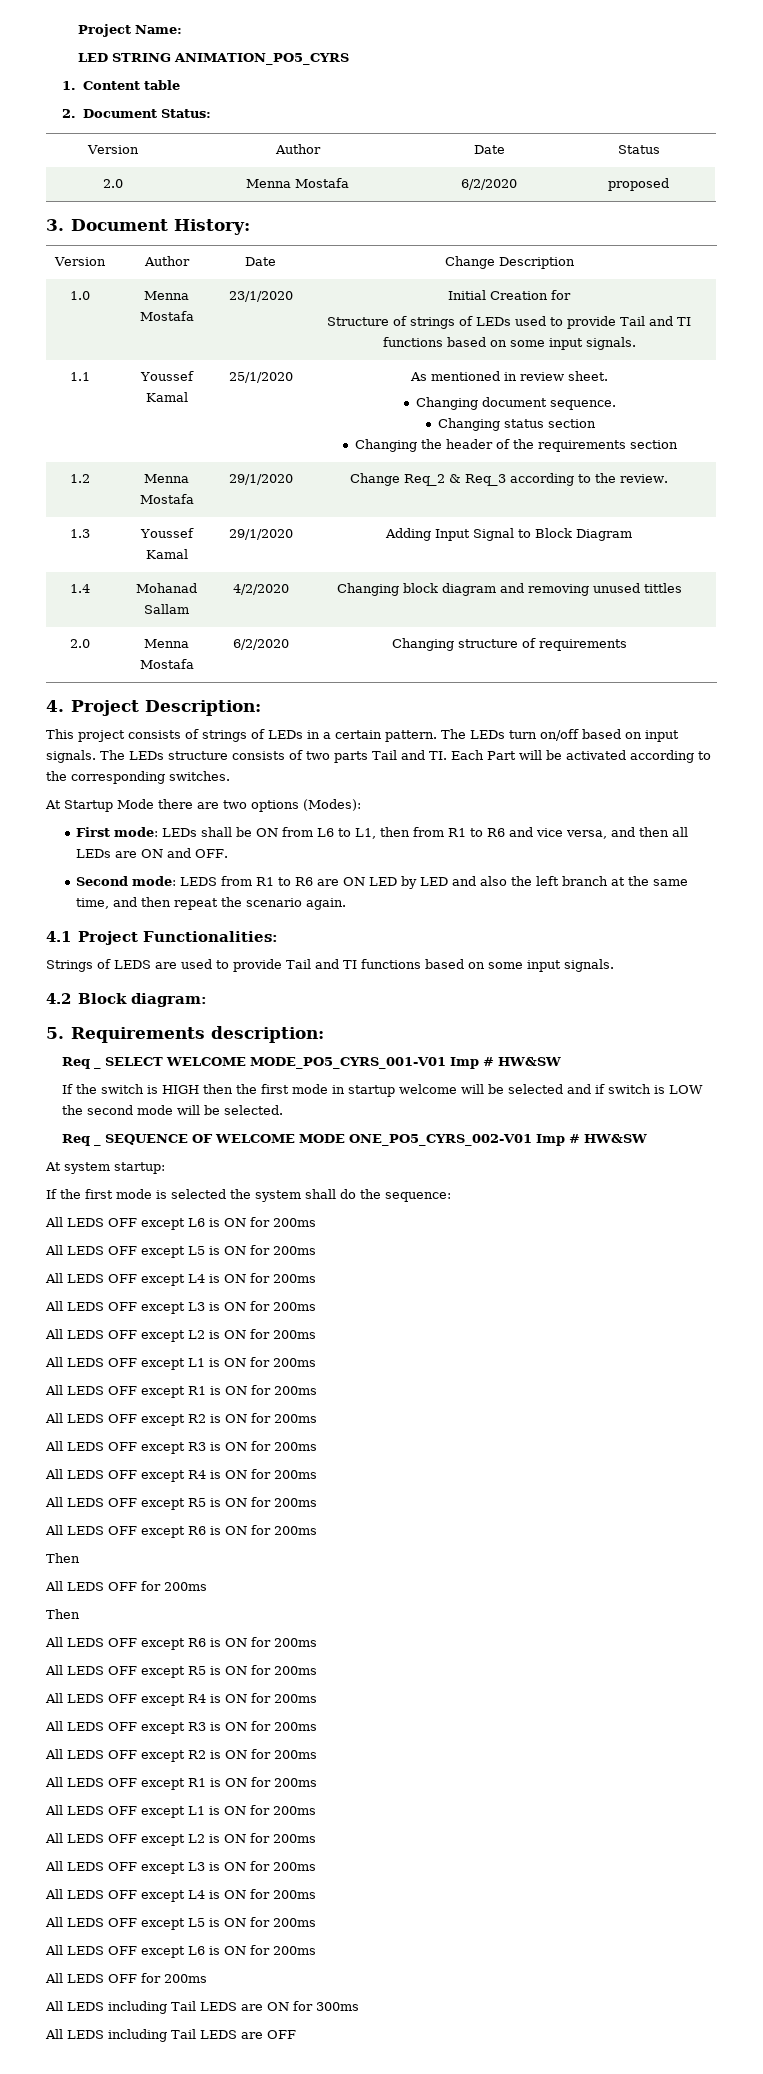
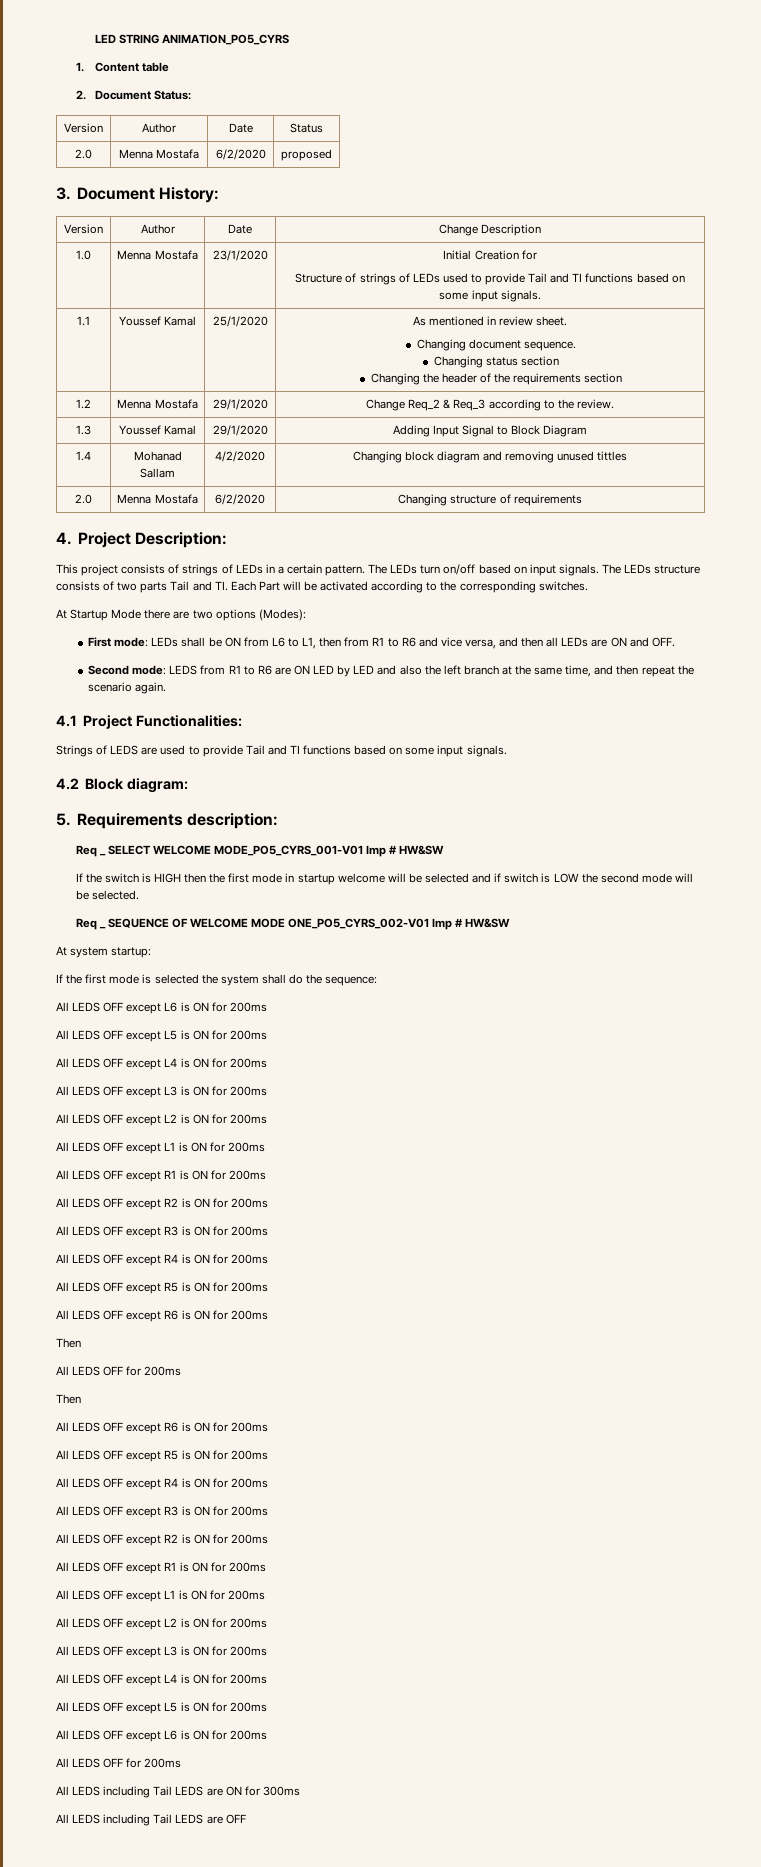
- Project Name:

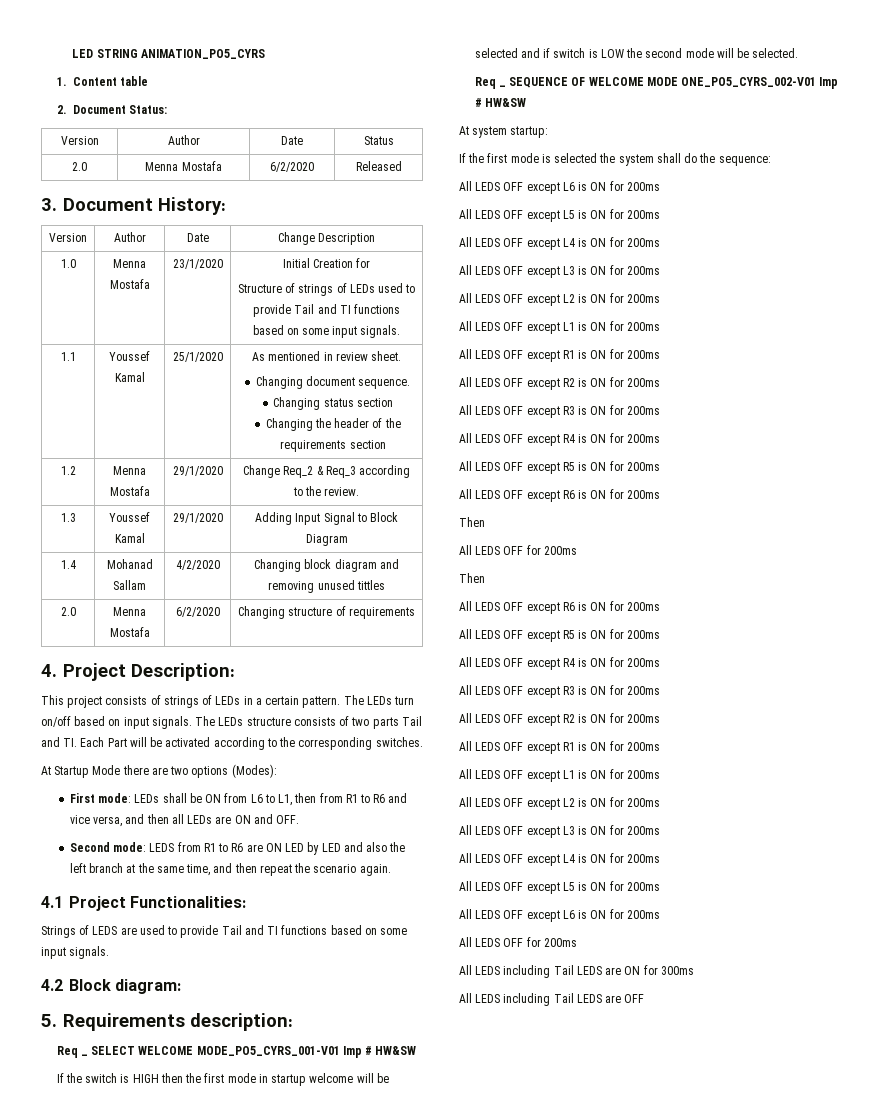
- 2.0 | Menna Mostafa | 6/2/2020 | proposed
+ 2.0 | Menna Mostafa | 6/2/2020 | Released

